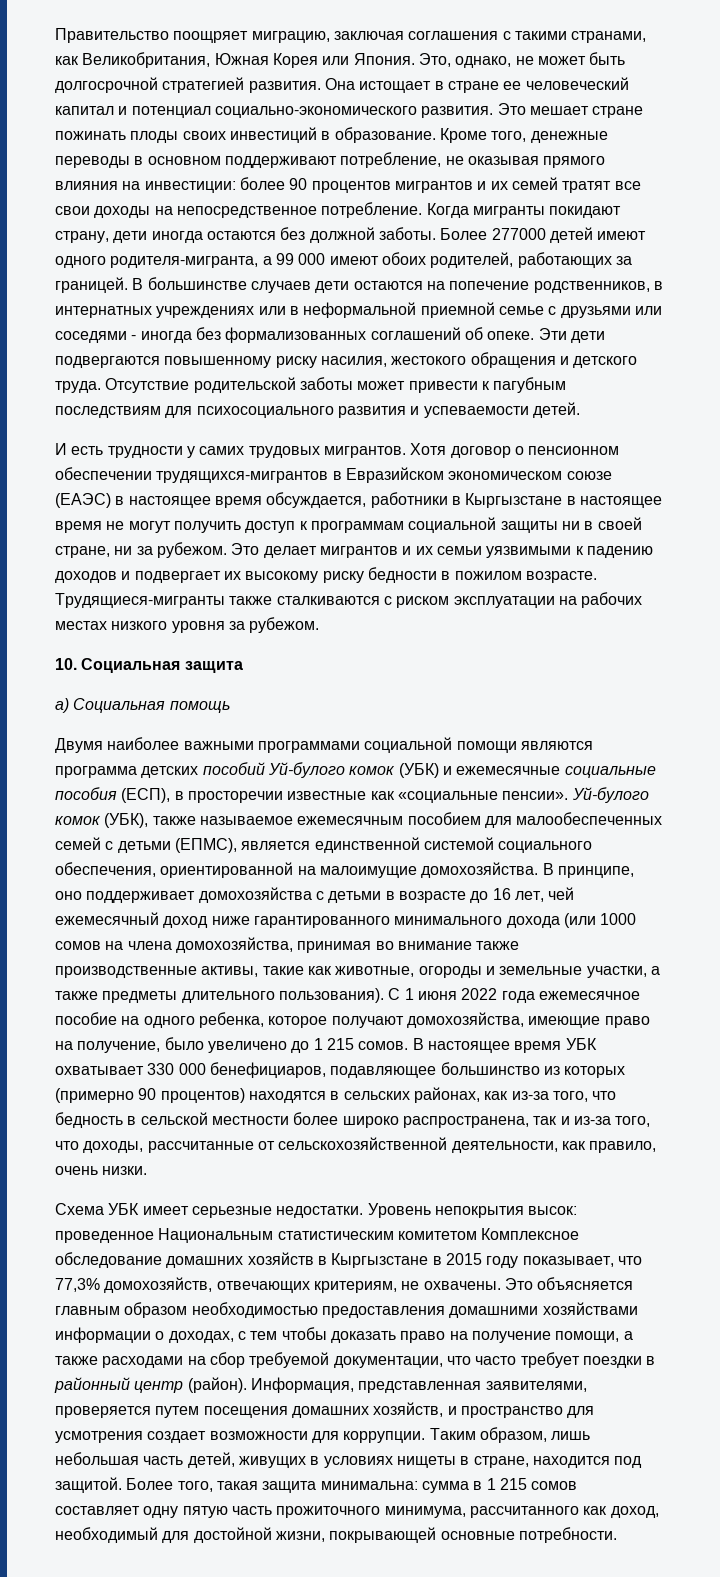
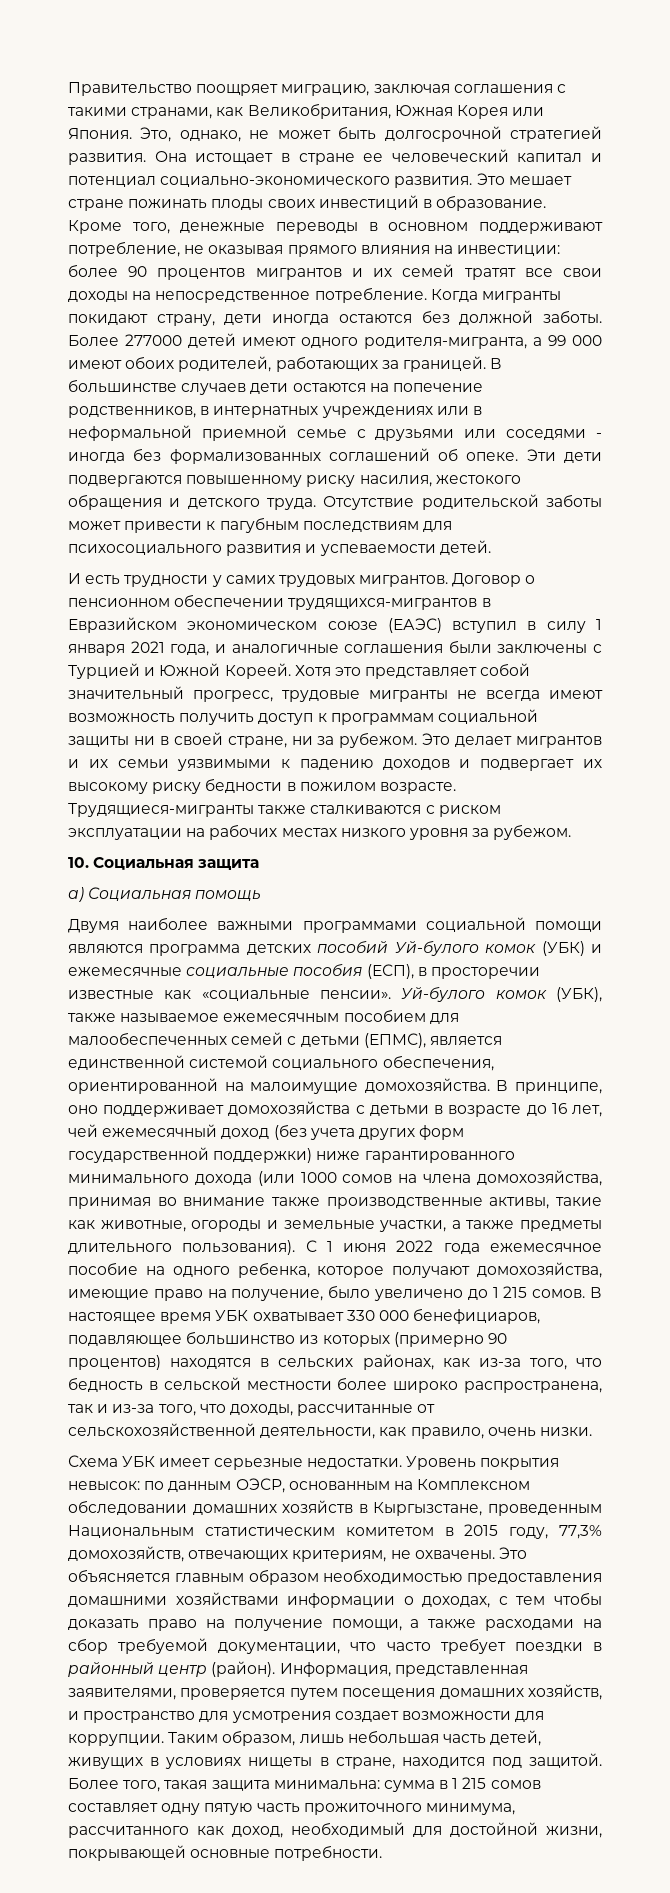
- Хотя договор о пенсионном обеспечении трудящихся-мигрантов в Евразийском экономическом союзе (ЕАЭС) в настоящее время обсуждается, работники в Кыргызстане в настоящее время не могут получить доступ к программам социальной защиты ни в своей стране, ни за рубежом.
+ Договор о пенсионном обеспечении трудящихся-мигрантов в Евразийском экономическом союзе (ЕАЭС) вступил в силу 1 января 2021 года, и аналогичные соглашения были заключены с Турцией и Южной Кореей. Хотя это представляет собой значительный прогресс, трудовые мигранты не всегда имеют возможность получить доступ к программам социальной защиты ни в своей стране, ни за рубежом.
- В принципе, оно поддерживает домохозяйства с детьми в возрасте до 16 лет, чей ежемесячный доход ниже гарантированного минимального дохода (или 1000 сомов на члена домохозяйства, принимая во внимание также производственные активы, такие как животные, огороды и земельные участки, а также предметы длительного пользования).
+ В принципе, оно поддерживает домохозяйства с детьми в возрасте до 16 лет, чей ежемесячный доход (без учета других форм государственной поддержки) ниже гарантированного минимального дохода (или 1000 сомов на члена домохозяйства, принимая во внимание также производственные активы, такие как животные, огороды и земельные участки, а также предметы длительного пользования).
- Уровень непокрытия высок: проведенное Национальным статистическим комитетом Комплексное обследование домашних хозяйств в Кыргызстане в 2015 году показывает, что 77,3% домохозяйств, отвечающих критериям, не охвачены.
+ Уровень покрытия невысок: по данным ОЭСР, основанным на Комплексном обследовании домашних хозяйств в Кыргызстане, проведенным Национальным статистическим комитетом в 2015 году, 77,3% домохозяйств, отвечающих критериям, не охвачены.

